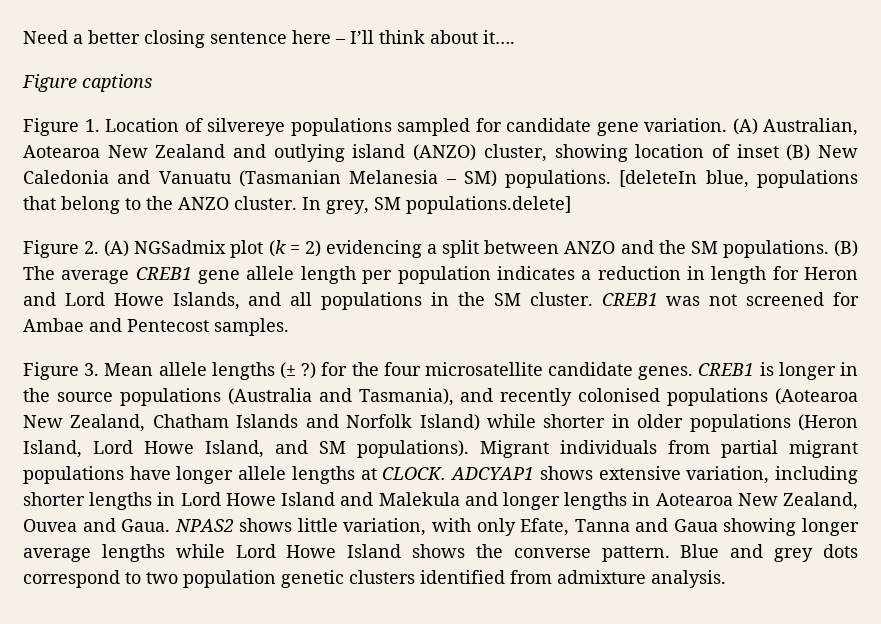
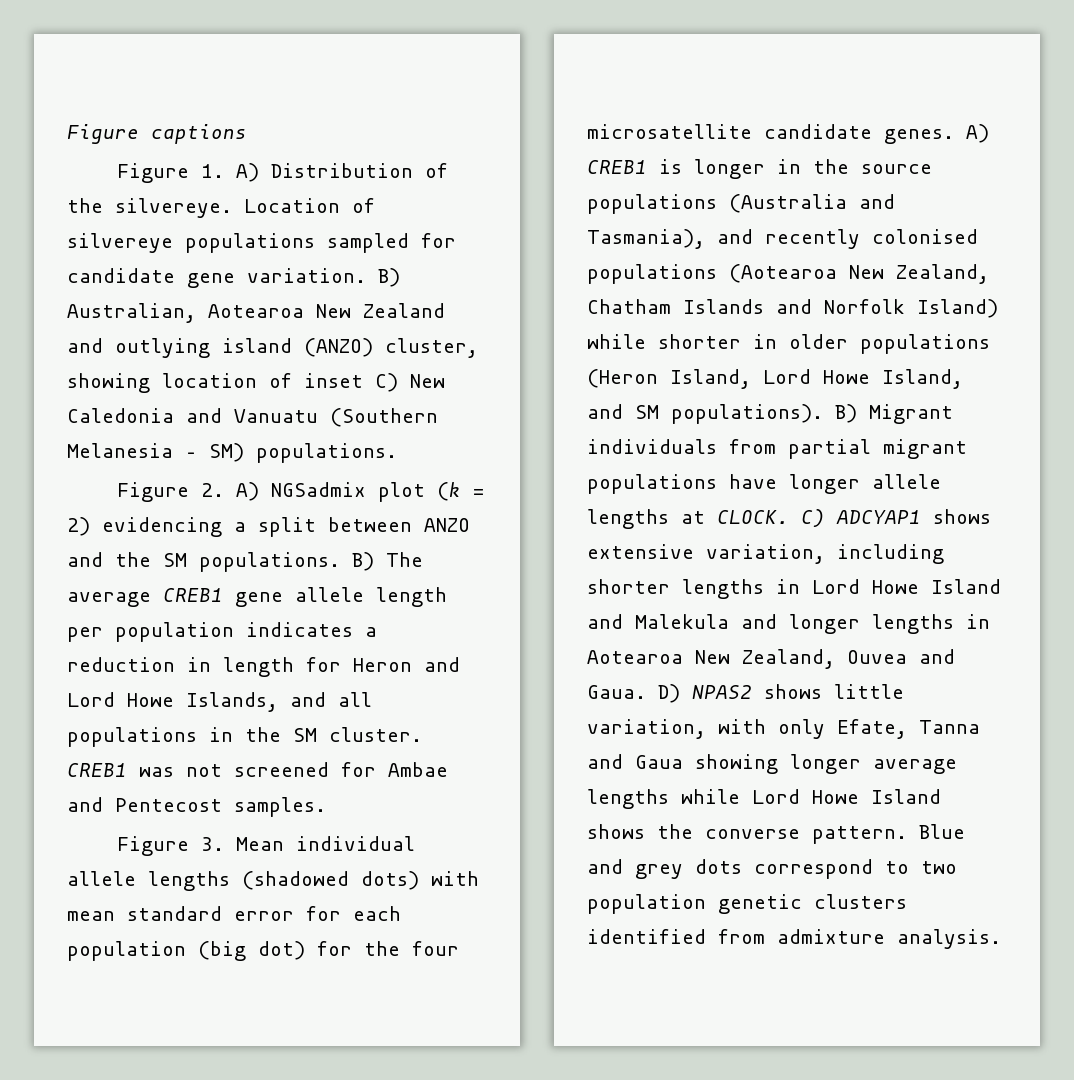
- Need a better closing sentence here – I’ll think about it….
- Figure 1. Location of silvereye populations sampled for candidate gene variation.
+ Figure 1. A) Distribution of the silvereye. Location of silvereye populations sampled for candidate gene variation.
- (A) Australian, Aotearoa New Zealand and outlying island (ANZO) cluster, showing location of inset (B) New Caledonia and Vanuatu (Tasmanian Melanesia – SM) populations. [deleteIn blue, populations that belong to the ANZO cluster. In grey, SM populations.delete]
+ B) Australian, Aotearoa New Zealand and outlying island (ANZO) cluster, showing location of inset C) New Caledonia and Vanuatu (Southern Melanesia – SM) populations.
- Figure 2. (A) NGSadmix plot (k = 2) evidencing a split between ANZO and the SM populations.
+ Figure 2. A) NGSadmix plot (k = 2) evidencing a split between ANZO and the SM populations.
- (B) The average CREB1 gene allele length per population indicates a reduction in length for Heron and Lord Howe Islands, and all populations in the SM cluster.
+ B) The average CREB1 gene allele length per population indicates a reduction in length for Heron and Lord Howe Islands, and all populations in the SM cluster.
- Figure 3. Mean allele lengths (± ?) for the four microsatellite candidate genes.
+ Figure 3. Mean individual allele lengths (shadowed dots) with mean standard error for each population (big dot) for the four microsatellite candidate genes.
- CREB1 is longer in the source populations (Australia and Tasmania), and recently colonised populations (Aotearoa New Zealand, Chatham Islands and Norfolk Island) while shorter in older populations (Heron Island, Lord Howe Island, and SM populations).
+ A) CREB1 is longer in the source populations (Australia and Tasmania), and recently colonised populations (Aotearoa New Zealand, Chatham Islands and Norfolk Island) while shorter in older populations (Heron Island, Lord Howe Island, and SM populations).
- Migrant individuals from partial migrant populations have longer allele lengths at CLOCK.
+ B) Migrant individuals from partial migrant populations have longer allele lengths at CLOCK.
- ADCYAP1 shows extensive variation, including shorter lengths in Lord Howe Island and Malekula and longer lengths in Aotearoa New Zealand, Ouvea and Gaua.
+ C) ADCYAP1 shows extensive variation, including shorter lengths in Lord Howe Island and Malekula and longer lengths in Aotearoa New Zealand, Ouvea and Gaua.
- NPAS2 shows little variation, with only Efate, Tanna and Gaua showing longer average lengths while Lord Howe Island shows the converse pattern.
+ D) NPAS2 shows little variation, with only Efate, Tanna and Gaua showing longer average lengths while Lord Howe Island shows the converse pattern.

